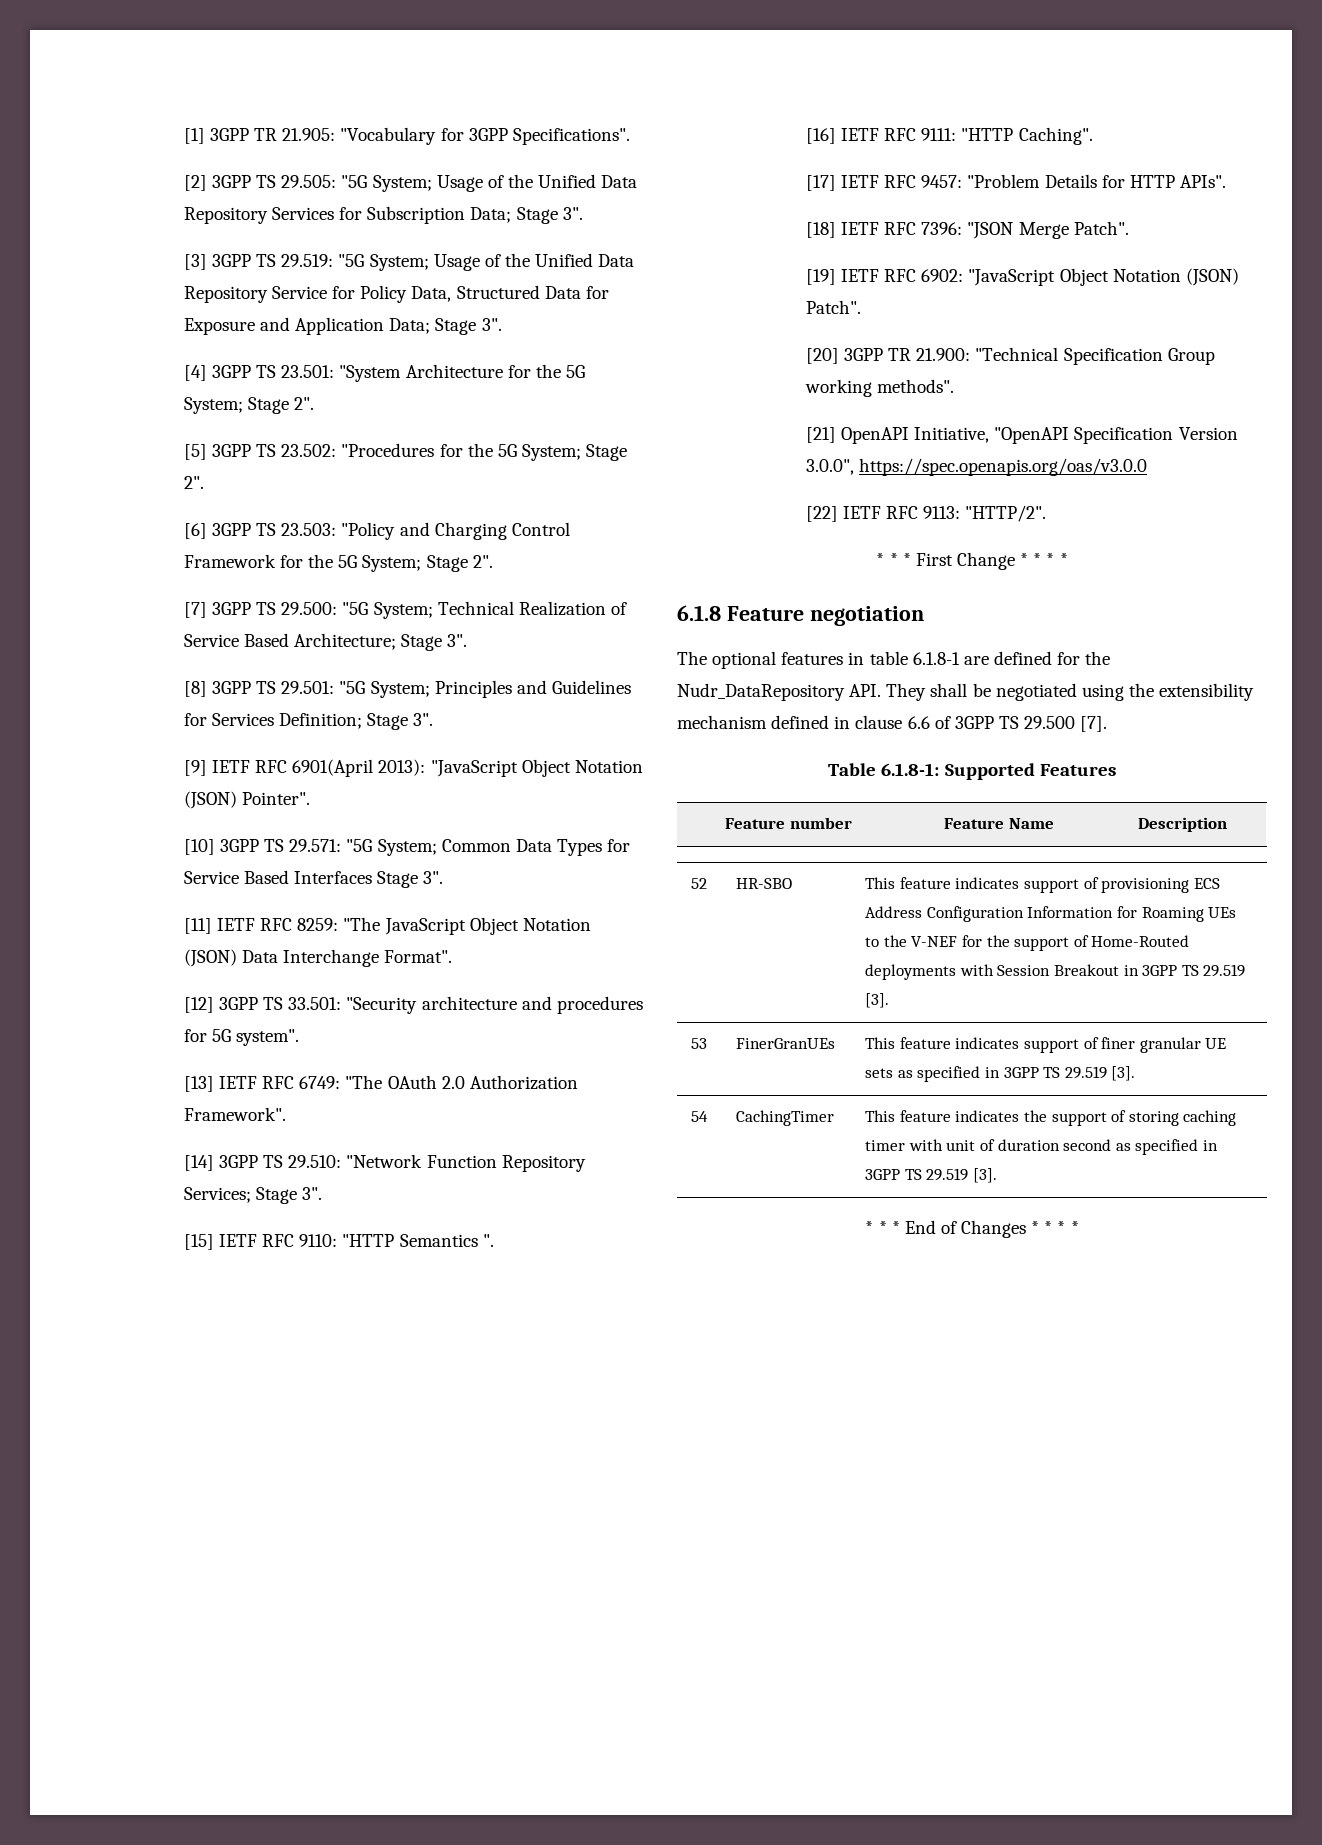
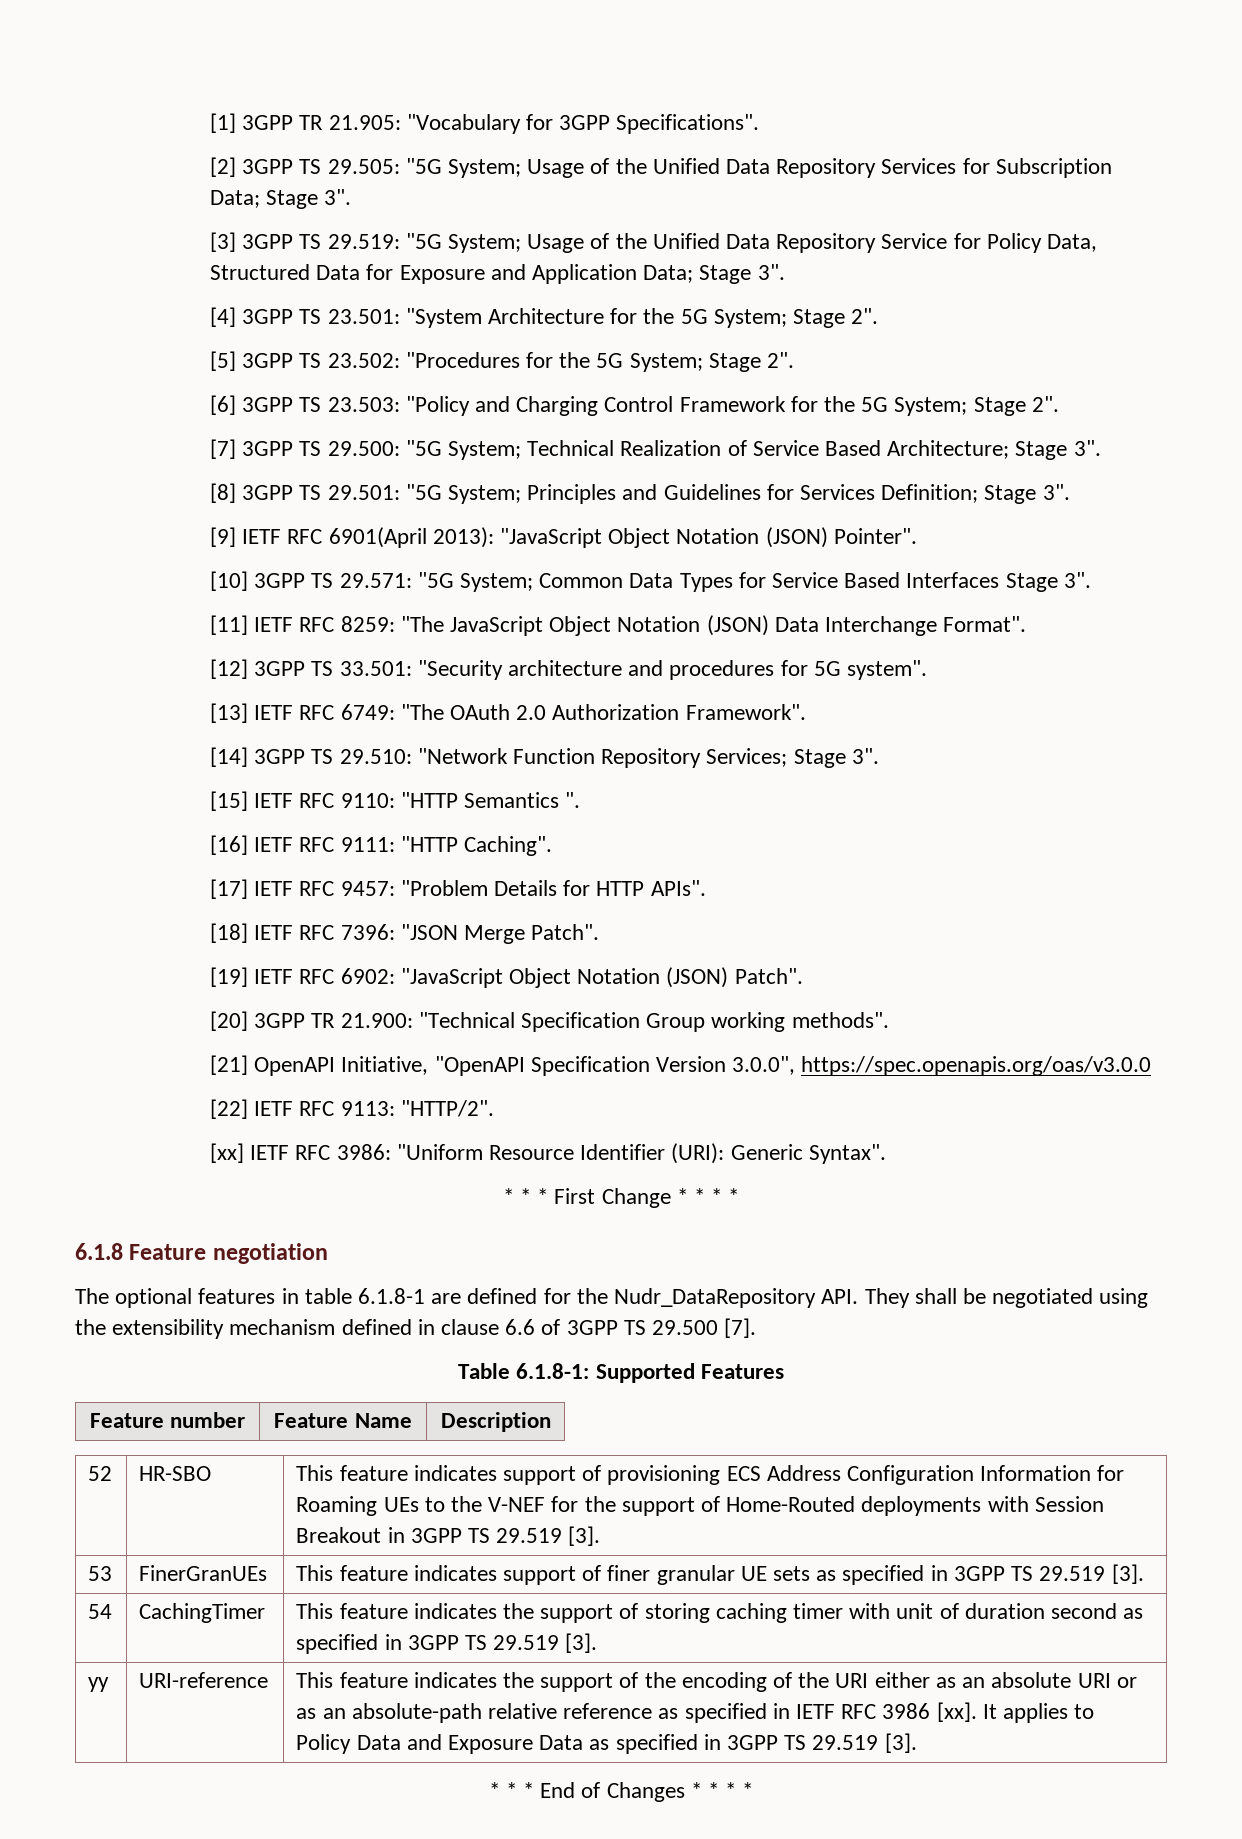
+ [xx] IETF RFC 3986: "Uniform Resource Identifier (URI): Generic Syntax".
+ yy | URI-reference | This feature indicates the support of the encoding of the URI either as an absolute URI or as an absolute-path relative reference as specified in IETF RFC 3986 [xx]. It applies to Policy Data and Exposure Data as specified in 3GPP TS 29.519 [3].

